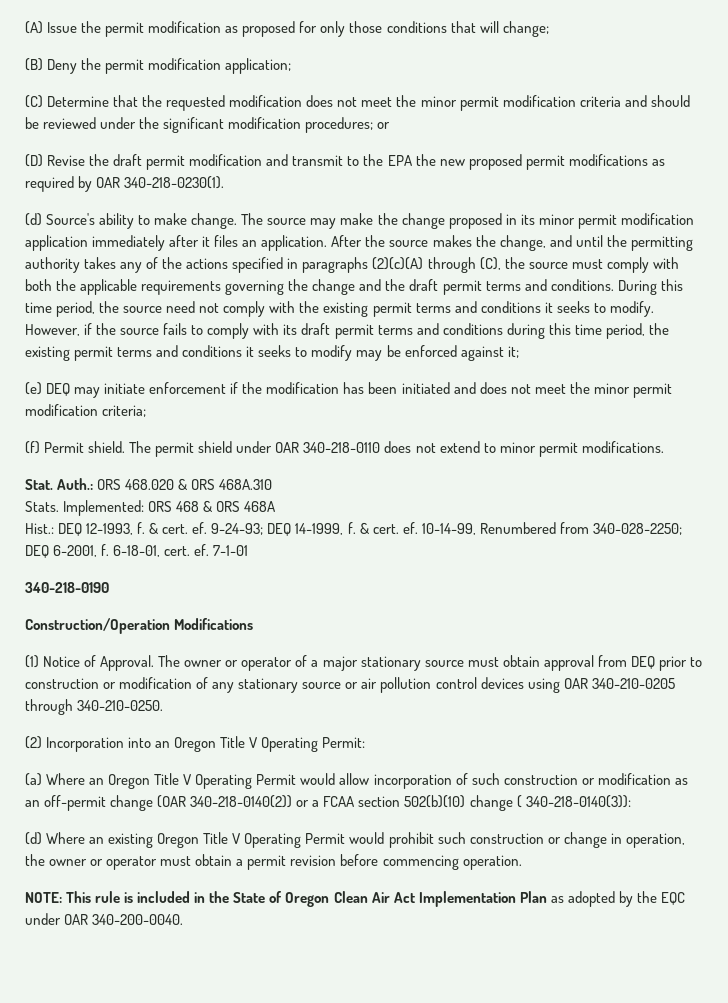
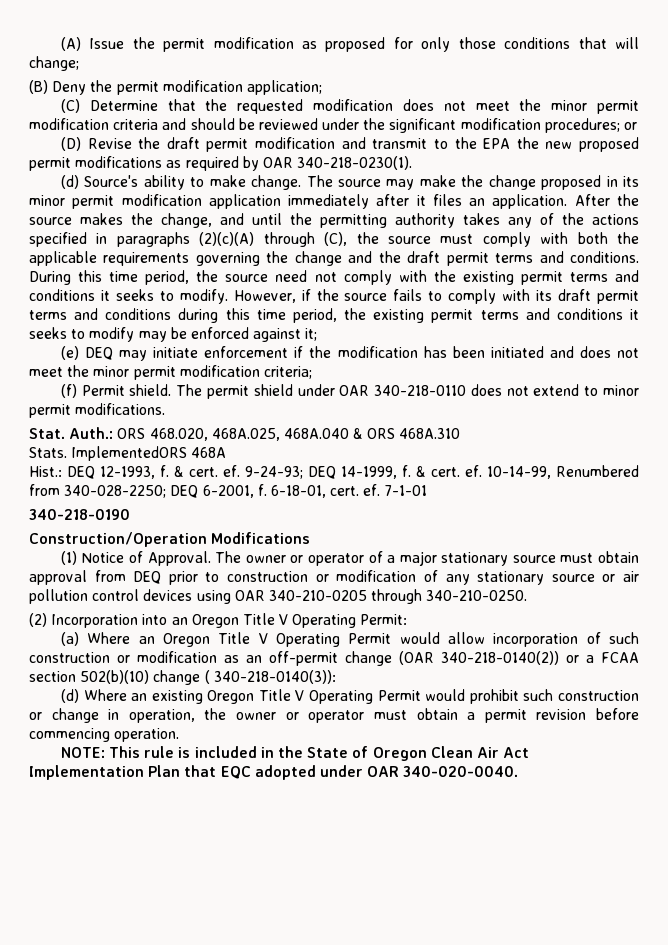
- Auth.: ORS 468.020 & ORS 468A.310
+ Auth.: ORS 468.020, 468A.025, 468A.040 & ORS 468A.310
- Implemented: ORS 468 & ORS 468A
+ ImplementedORS 468A
- NOTE: This rule is included in the State of Oregon Clean Air Act Implementation Plan as adopted by the EQC under OAR 340-200-0040.
+ NOTE: This rule is included in the State of Oregon Clean Air Act Implementation Plan that EQC adopted under OAR 340-020-0040.

